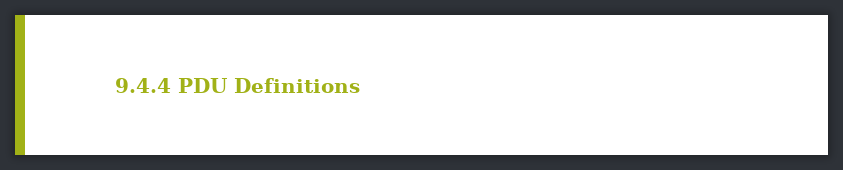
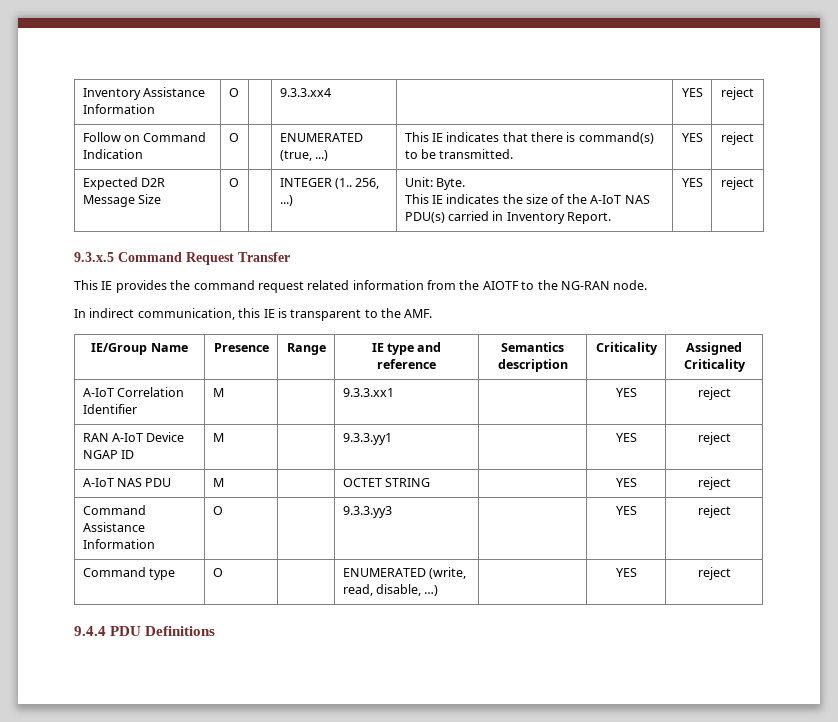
+ Inventory Assistance Information | O | | 9.3.3.xx4 | | YES | reject
+ Follow on Command Indication | O | | ENUMERATED (true, ...) | This IE indicates that there is command(s) to be transmitted. | YES | reject
+ Expected D2R Message Size | O | | INTEGER (1.. 256, ...) | Unit: Byte.
+ This IE indicates the size of the A-IoT NAS PDU(s) carried in Inventory Report. | YES | reject
+ 9.3.x.5 Command Request Transfer
+ This IE provides the command request related information from the AIOTF to the NG-RAN node.
+ In indirect communication, this IE is transparent to the AMF.
+ IE/Group Name | Presence | Range | IE type and reference | Semantics description | Criticality | Assigned Criticality
+ A-IoT Correlation Identifier | M | | 9.3.3.xx1 | | YES | reject
+ RAN A-IoT Device NGAP ID | M | | 9.3.3.yy1 | | YES | reject
+ A-IoT NAS PDU | M | | OCTET STRING | | YES | reject
+ Command Assistance Information | O | | 9.3.3.yy3 | | YES | reject
+ Command type | O | | ENUMERATED (write, read, disable, …) | | YES | reject

